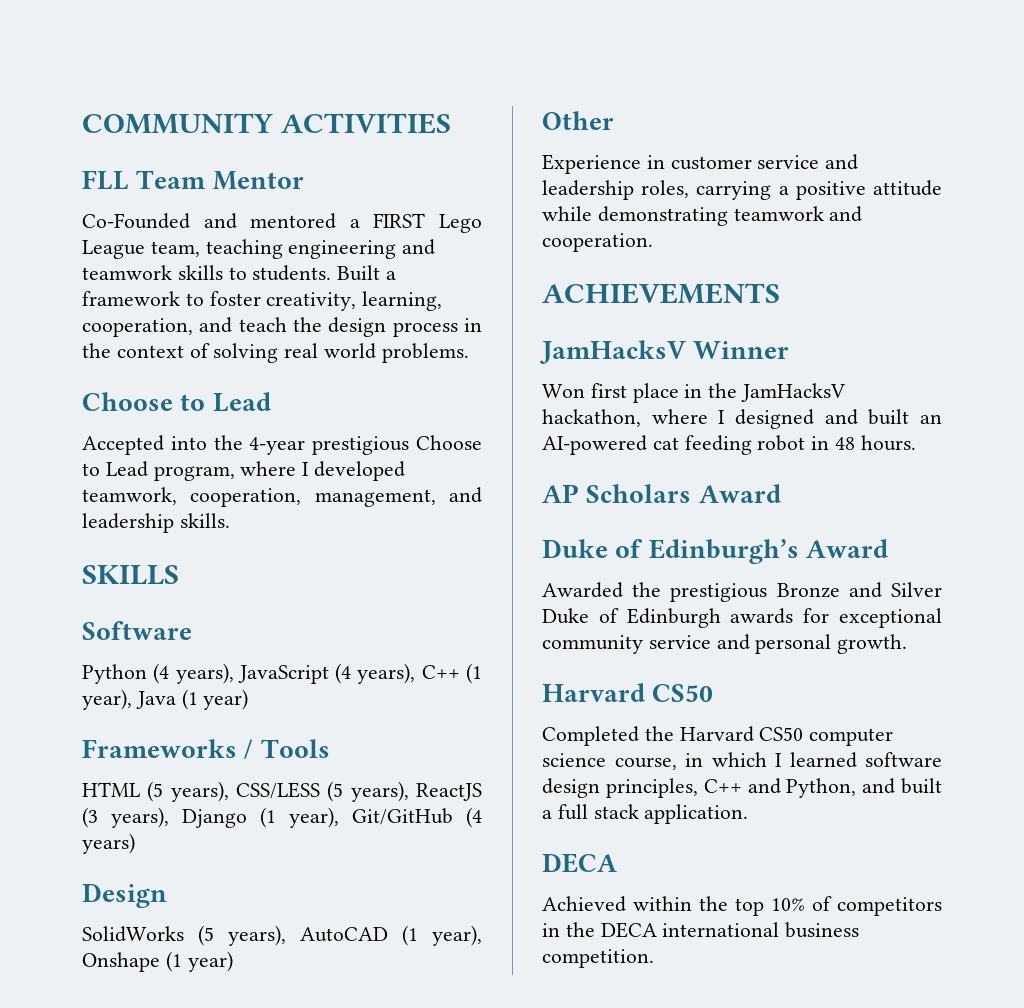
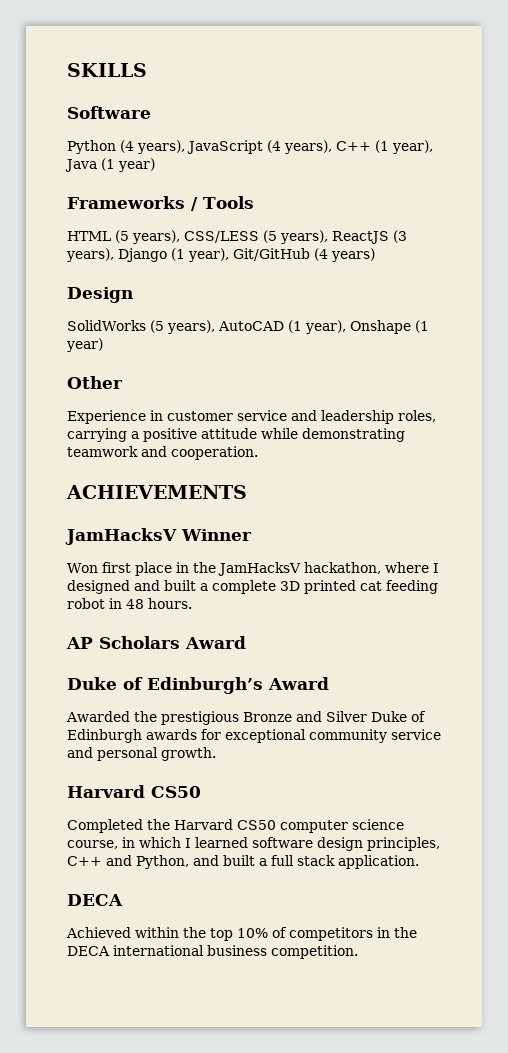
- COMMUNITY ACTIVITIES
- FLL Team Mentor
- Co-Founded and mentored a FIRST Lego League team, teaching engineering and teamwork skills to students. Built a framework to foster creativity, learning, cooperation, and teach the design process in the context of solving real world problems.
- Choose to Lead
- Accepted into the 4-year prestigious Choose to Lead program, where I developed teamwork, cooperation, management, and leadership skills.
- Won first place in the JamHacksV hackathon, where I designed and built an AI-powered cat feeding robot in 48 hours.
+ Won first place in the JamHacksV hackathon, where I designed and built a complete 3D printed cat feeding robot in 48 hours.

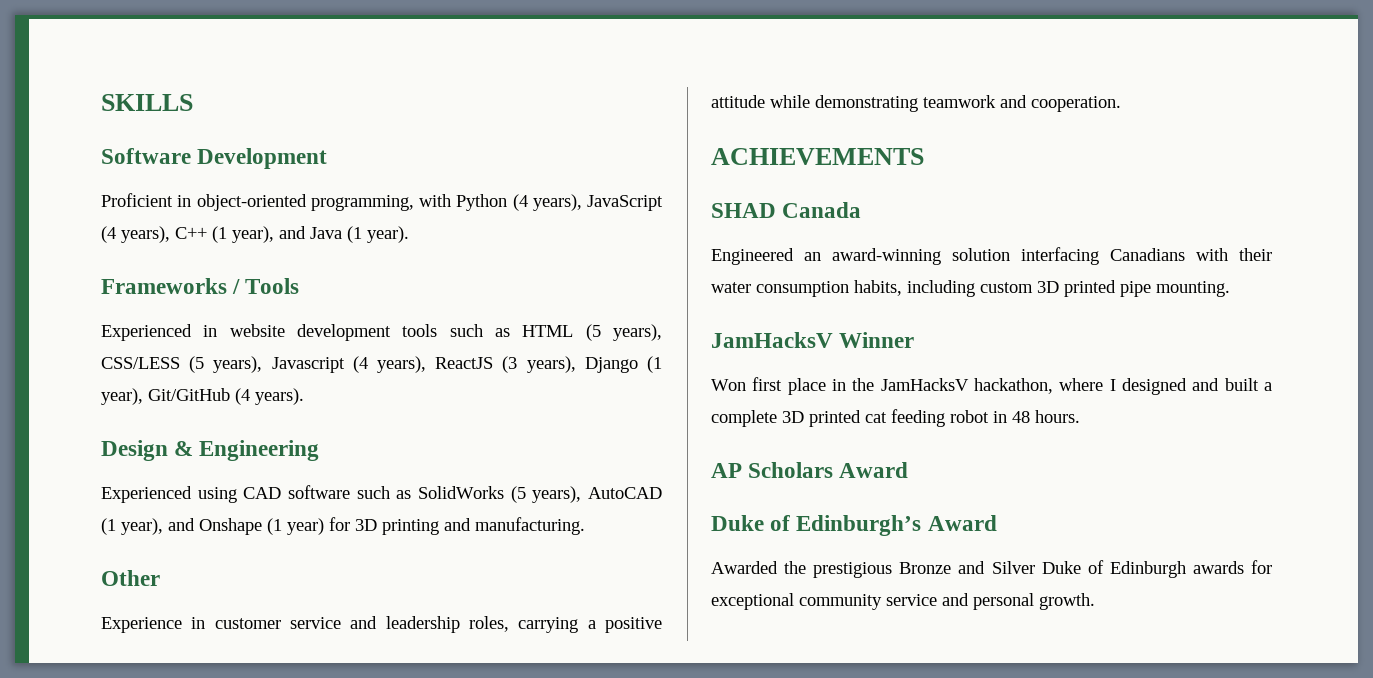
- Software
- Python (4 years), JavaScript (4 years), C++ (1 year), Java (1 year)
+ Software Development
+ Proficient in object-oriented programming, with Python (4 years), JavaScript (4 years), C++ (1 year), and Java (1 year).
- HTML (5 years), CSS/LESS (5 years), ReactJS (3 years), Django (1 year), Git/GitHub (4 years)
+ Experienced in website development tools such as HTML (5 years), CSS/LESS (5 years), Javascript (4 years), ReactJS (3 years), Django (1 year), Git/GitHub (4 years).
- Design
- SolidWorks (5 years), AutoCAD (1 year), Onshape (1 year)
+ Design & Engineering
+ Experienced using CAD software such as SolidWorks (5 years), AutoCAD (1 year), and Onshape (1 year) for 3D printing and manufacturing.
+ SHAD Canada
+ Engineered an award-winning solution interfacing Canadians with their water consumption habits, including custom 3D printed pipe mounting.
  Awarded the prestigious Bronze and Silver Duke of Edinburgh awards for exceptional community service and personal growth.
- Harvard CS50
- Completed the Harvard CS50 computer science course, in which I learned software design principles, C++ and Python, and built a full stack application.
- DECA
- Achieved within the top 10% of competitors in the DECA international business competition.

